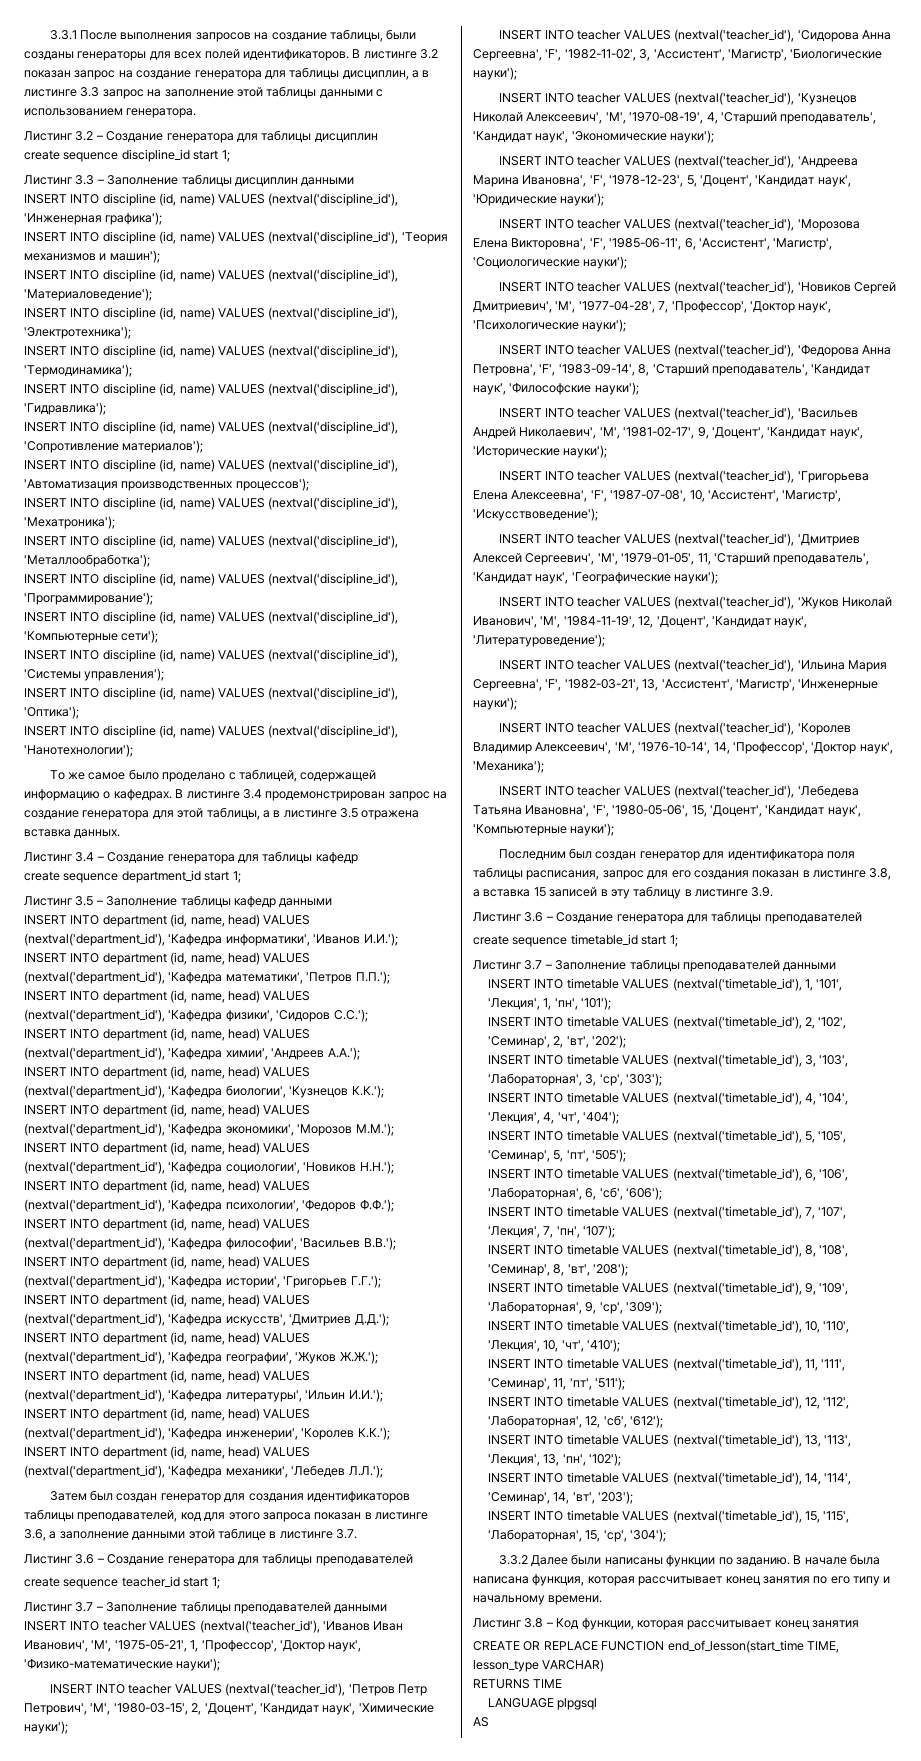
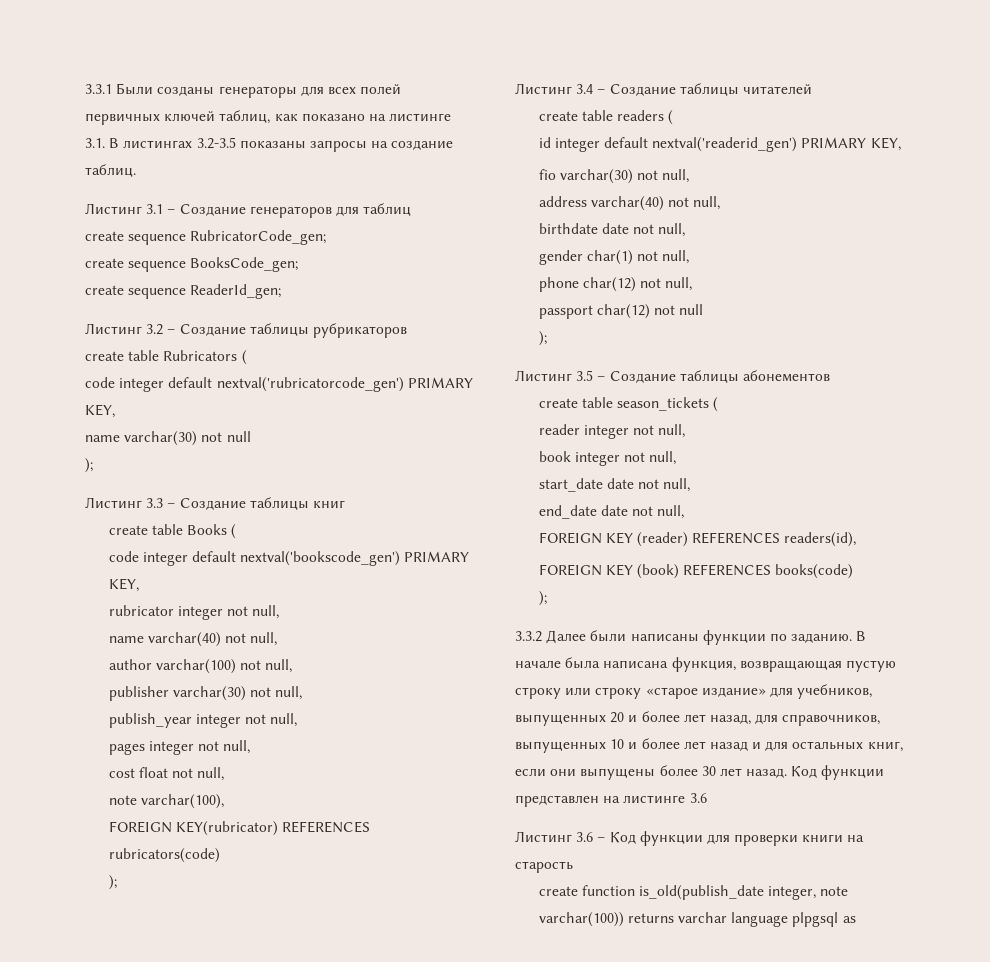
- 3.3.1 После выполнения запросов на создание таблицы, были созданы генераторы для всех полей идентификаторов. В листинге 3.2 показан запрос на создание генератора для таблицы дисциплин, а в листинге 3.3 запрос на заполнение этой таблицы данными с использованием генератора.
- Листинг 3.2 – Создание генератора для таблицы дисциплин
- create sequence discipline_id start 1;
- Листинг 3.3 – Заполнение таблицы дисциплин данными
- INSERT INTO discipline (id, name) VALUES (nextval('discipline_id'), 'Инженерная графика');
- INSERT INTO discipline (id, name) VALUES (nextval('discipline_id'), 'Теория механизмов и машин');
- INSERT INTO discipline (id, name) VALUES (nextval('discipline_id'), 'Материаловедение');
- INSERT INTO discipline (id, name) VALUES (nextval('discipline_id'), 'Электротехника');
- INSERT INTO discipline (id, name) VALUES (nextval('discipline_id'), 'Термодинамика');
- INSERT INTO discipline (id, name) VALUES (nextval('discipline_id'), 'Гидравлика');
- INSERT INTO discipline (id, name) VALUES (nextval('discipline_id'), 'Сопротивление материалов');
- INSERT INTO discipline (id, name) VALUES (nextval('discipline_id'), 'Автоматизация производственных процессов');
- INSERT INTO discipline (id, name) VALUES (nextval('discipline_id'), 'Мехатроника');
- INSERT INTO discipline (id, name) VALUES (nextval('discipline_id'), 'Металлообработка');
- INSERT INTO discipline (id, name) VALUES (nextval('discipline_id'), 'Программирование');
- INSERT INTO discipline (id, name) VALUES (nextval('discipline_id'), 'Компьютерные сети');
- INSERT INTO discipline (id, name) VALUES (nextval('discipline_id'), 'Системы управления');
- INSERT INTO discipline (id, name) VALUES (nextval('discipline_id'), 'Оптика');
- INSERT INTO discipline (id, name) VALUES (nextval('discipline_id'), 'Нанотехнологии');
- То же самое было проделано с таблицей, содержащей информацию о кафедрах. В листинге 3.4 продемонстрирован запрос на создание генератора для этой таблицы, а в листинге 3.5 отражена вставка данных.
- Листинг 3.4 – Создание генератора для таблицы кафедр
- create sequence department_id start 1;
- Листинг 3.5 – Заполнение таблицы кафедр данными
- INSERT INTO department (id, name, head) VALUES (nextval('department_id'), 'Кафедра информатики', 'Иванов И.И.');
- INSERT INTO department (id, name, head) VALUES (nextval('department_id'), 'Кафедра математики', 'Петров П.П.');
- INSERT INTO department (id, name, head) VALUES (nextval('department_id'), 'Кафедра физики', 'Сидоров С.С.');
- INSERT INTO department (id, name, head) VALUES (nextval('department_id'), 'Кафедра химии', 'Андреев А.А.');
- INSERT INTO department (id, name, head) VALUES (nextval('department_id'), 'Кафедра биологии', 'Кузнецов К.К.');
- INSERT INTO department (id, name, head) VALUES (nextval('department_id'), 'Кафедра экономики', 'Морозов М.М.');
- INSERT INTO department (id, name, head) VALUES (nextval('department_id'), 'Кафедра социологии', 'Новиков Н.Н.');
- INSERT INTO department (id, name, head) VALUES (nextval('department_id'), 'Кафедра психологии', 'Федоров Ф.Ф.');
- INSERT INTO department (id, name, head) VALUES (nextval('department_id'), 'Кафедра философии', 'Васильев В.В.');
- INSERT INTO department (id, name, head) VALUES (nextval('department_id'), 'Кафедра истории', 'Григорьев Г.Г.');
- INSERT INTO department (id, name, head) VALUES (nextval('department_id'), 'Кафедра искусств', 'Дмитриев Д.Д.');
- INSERT INTO department (id, name, head) VALUES (nextval('department_id'), 'Кафедра географии', 'Жуков Ж.Ж.');
- INSERT INTO department (id, name, head) VALUES (nextval('department_id'), 'Кафедра литературы', 'Ильин И.И.');
- INSERT INTO department (id, name, head) VALUES (nextval('department_id'), 'Кафедра инженерии', 'Королев К.К.');
- INSERT INTO department (id, name, head) VALUES (nextval('department_id'), 'Кафедра механики', 'Лебедев Л.Л.');
- Затем был создан генератор для создания идентификаторов таблицы преподавателей, код для этого запроса показан в листинге 3.6, а заполнение данными этой таблице в листинге 3.7.
- Листинг 3.6 – Создание генератора для таблицы преподавателей
- create sequence teacher_id start 1;
- Листинг 3.7 – Заполнение таблицы преподавателей данными
- INSERT INTO teacher VALUES (nextval('teacher_id'), 'Иванов Иван Иванович', 'M', '1975-05-21', 1, 'Профессор', 'Доктор наук', 'Физико-математические науки');
- INSERT INTO teacher VALUES (nextval('teacher_id'), 'Петров Петр Петрович', 'M', '1980-03-15', 2, 'Доцент', 'Кандидат наук', 'Химические науки');
- INSERT INTO teacher VALUES (nextval('teacher_id'), 'Сидорова Анна Сергеевна', 'F', '1982-11-02', 3, 'Ассистент', 'Магистр', 'Биологические науки');
- INSERT INTO teacher VALUES (nextval('teacher_id'), 'Кузнецов Николай Алексеевич', 'M', '1970-08-19', 4, 'Старший преподаватель', 'Кандидат наук', 'Экономические науки');
- INSERT INTO teacher VALUES (nextval('teacher_id'), 'Андреева Марина Ивановна', 'F', '1978-12-23', 5, 'Доцент', 'Кандидат наук', 'Юридические науки');
- INSERT INTO teacher VALUES (nextval('teacher_id'), 'Морозова Елена Викторовна', 'F', '1985-06-11', 6, 'Ассистент', 'Магистр', 'Социологические науки');
- INSERT INTO teacher VALUES (nextval('teacher_id'), 'Новиков Сергей Дмитриевич', 'M', '1977-04-28', 7, 'Профессор', 'Доктор наук', 'Психологические науки');
- INSERT INTO teacher VALUES (nextval('teacher_id'), 'Федорова Анна Петровна', 'F', '1983-09-14', 8, 'Старший преподаватель', 'Кандидат наук', 'Философские науки');
- INSERT INTO teacher VALUES (nextval('teacher_id'), 'Васильев Андрей Николаевич', 'M', '1981-02-17', 9, 'Доцент', 'Кандидат наук', 'Исторические науки');
- INSERT INTO teacher VALUES (nextval('teacher_id'), 'Григорьева Елена Алексеевна', 'F', '1987-07-08', 10, 'Ассистент', 'Магистр', 'Искусствоведение');
- INSERT INTO teacher VALUES (nextval('teacher_id'), 'Дмитриев Алексей Сергеевич', 'M', '1979-01-05', 11, 'Старший преподаватель', 'Кандидат наук', 'Географические науки');
- INSERT INTO teacher VALUES (nextval('teacher_id'), 'Жуков Николай Иванович', 'M', '1984-11-19', 12, 'Доцент', 'Кандидат наук', 'Литературоведение');
- INSERT INTO teacher VALUES (nextval('teacher_id'), 'Ильина Мария Сергеевна', 'F', '1982-03-21', 13, 'Ассистент', 'Магистр', 'Инженерные науки');
- INSERT INTO teacher VALUES (nextval('teacher_id'), 'Королев Владимир Алексеевич', 'M', '1976-10-14', 14, 'Профессор', 'Доктор наук', 'Механика');
- INSERT INTO teacher VALUES (nextval('teacher_id'), 'Лебедева Татьяна Ивановна', 'F', '1980-05-06', 15, 'Доцент', 'Кандидат наук', 'Компьютерные науки');
- Последним был создан генератор для идентификатора поля таблицы расписания, запрос для его создания показан в листинге 3.8, а вставка 15 записей в эту таблицу в листинге 3.9.
- Листинг 3.6 – Создание генератора для таблицы преподавателей
- create sequence timetable_id start 1;
- Листинг 3.7 – Заполнение таблицы преподавателей данными
- INSERT INTO timetable VALUES (nextval('timetable_id'), 1, '101', 'Лекция', 1, 'пн', '101');
- INSERT INTO timetable VALUES (nextval('timetable_id'), 2, '102', 'Семинар', 2, 'вт', '202');
- INSERT INTO timetable VALUES (nextval('timetable_id'), 3, '103', 'Лабораторная', 3, 'ср', '303');
- INSERT INTO timetable VALUES (nextval('timetable_id'), 4, '104', 'Лекция', 4, 'чт', '404');
- INSERT INTO timetable VALUES (nextval('timetable_id'), 5, '105', 'Семинар', 5, 'пт', '505');
- INSERT INTO timetable VALUES (nextval('timetable_id'), 6, '106', 'Лабораторная', 6, 'сб', '606');
- INSERT INTO timetable VALUES (nextval('timetable_id'), 7, '107', 'Лекция', 7, 'пн', '107');
- INSERT INTO timetable VALUES (nextval('timetable_id'), 8, '108', 'Семинар', 8, 'вт', '208');
- INSERT INTO timetable VALUES (nextval('timetable_id'), 9, '109', 'Лабораторная', 9, 'ср', '309');
- INSERT INTO timetable VALUES (nextval('timetable_id'), 10, '110', 'Лекция', 10, 'чт', '410');
- INSERT INTO timetable VALUES (nextval('timetable_id'), 11, '111', 'Семинар', 11, 'пт', '511');
- INSERT INTO timetable VALUES (nextval('timetable_id'), 12, '112', 'Лабораторная', 12, 'сб', '612');
- INSERT INTO timetable VALUES (nextval('timetable_id'), 13, '113', 'Лекция', 13, 'пн', '102');
- INSERT INTO timetable VALUES (nextval('timetable_id'), 14, '114', 'Семинар', 14, 'вт', '203');
- INSERT INTO timetable VALUES (nextval('timetable_id'), 15, '115', 'Лабораторная', 15, 'ср', '304');
+ 3.3.1 Были созданы генераторы для всех полей первичных ключей таблиц, как показано на листинге 3.1. В листингах 3.2-3.5 показаны запросы на создание таблиц.
+ Листинг 3.1 – Создание генераторов для таблиц
+ create sequence RubricatorCode_gen;
+ create sequence BooksCode_gen;
+ create sequence ReaderId_gen;
+ Листинг 3.2 – Создание таблицы рубрикаторов
+ create table Rubricators (
+ code integer default nextval('rubricatorcode_gen') PRIMARY KEY,
+ name varchar(30) not null
+ );
+ Листинг 3.3 – Создание таблицы книг
+ create table Books (
+ code integer default nextval('bookscode_gen') PRIMARY KEY,
+ rubricator integer not null,
+ name varchar(40) not null,
+ author varchar(100) not null,
+ publisher varchar(30) not null,
+ publish_year integer not null,
+ pages integer not null,
+ cost float not null,
+ note varchar(100),
+ FOREIGN KEY(rubricator) REFERENCES rubricators(code)
+ );
+ Листинг 3.4 – Создание таблицы читателей
+ create table readers (
+ id integer default nextval('readerid_gen') PRIMARY KEY,
+ fio varchar(30) not null,
+ address varchar(40) not null,
+ birthdate date not null,
+ gender char(1) not null,
+ phone char(12) not null,
+ passport char(12) not null
+ );
+ Листинг 3.5 – Создание таблицы абонементов
+ create table season_tickets (
+ reader integer not null,
+ book integer not null,
+ start_date date not null,
+ end_date date not null,
+ FOREIGN KEY (reader) REFERENCES readers(id),
+ FOREIGN KEY (book) REFERENCES books(code)
+ );
- В начале была написана функция, которая рассчитывает конец занятия по его типу и начальному времени.
- Листинг 3.8 – Код функции, которая рассчитывает конец занятия
- CREATE OR REPLACE FUNCTION end_of_lesson(start_time TIME, lesson_type VARCHAR)
- RETURNS TIME
- LANGUAGE plpgsql
- AS
+ В начале была написана функция, возвращающая пустую строку или строку «старое издание» для учебников, выпущенных 20 и более лет назад, для справочников, выпущенных 10 и более лет назад и для остальных книг, если они выпущены более 30 лет назад. Код функции представлен на листинге 3.6
+ Листинг 3.6 – Код функции для проверки книги на старость
+ create function is_old(publish_date integer, note varchar(100)) returns varchar language plpgsql as

